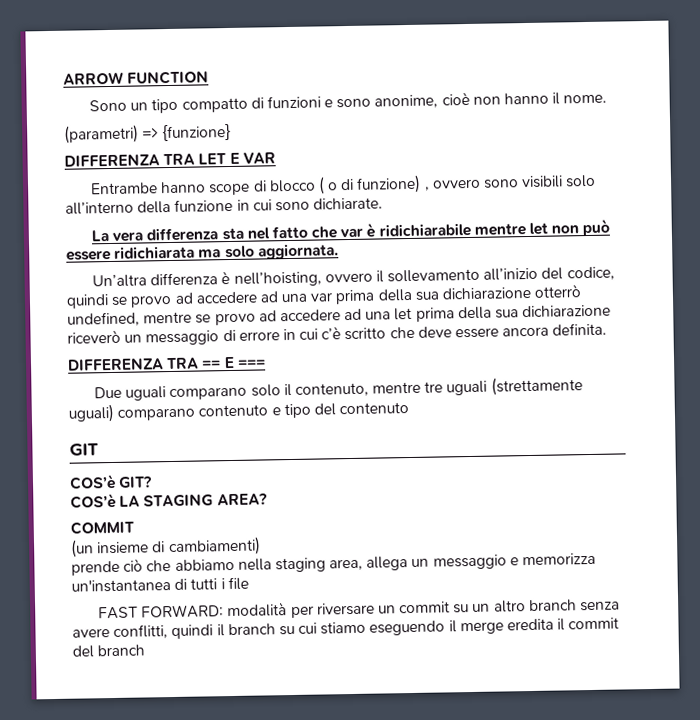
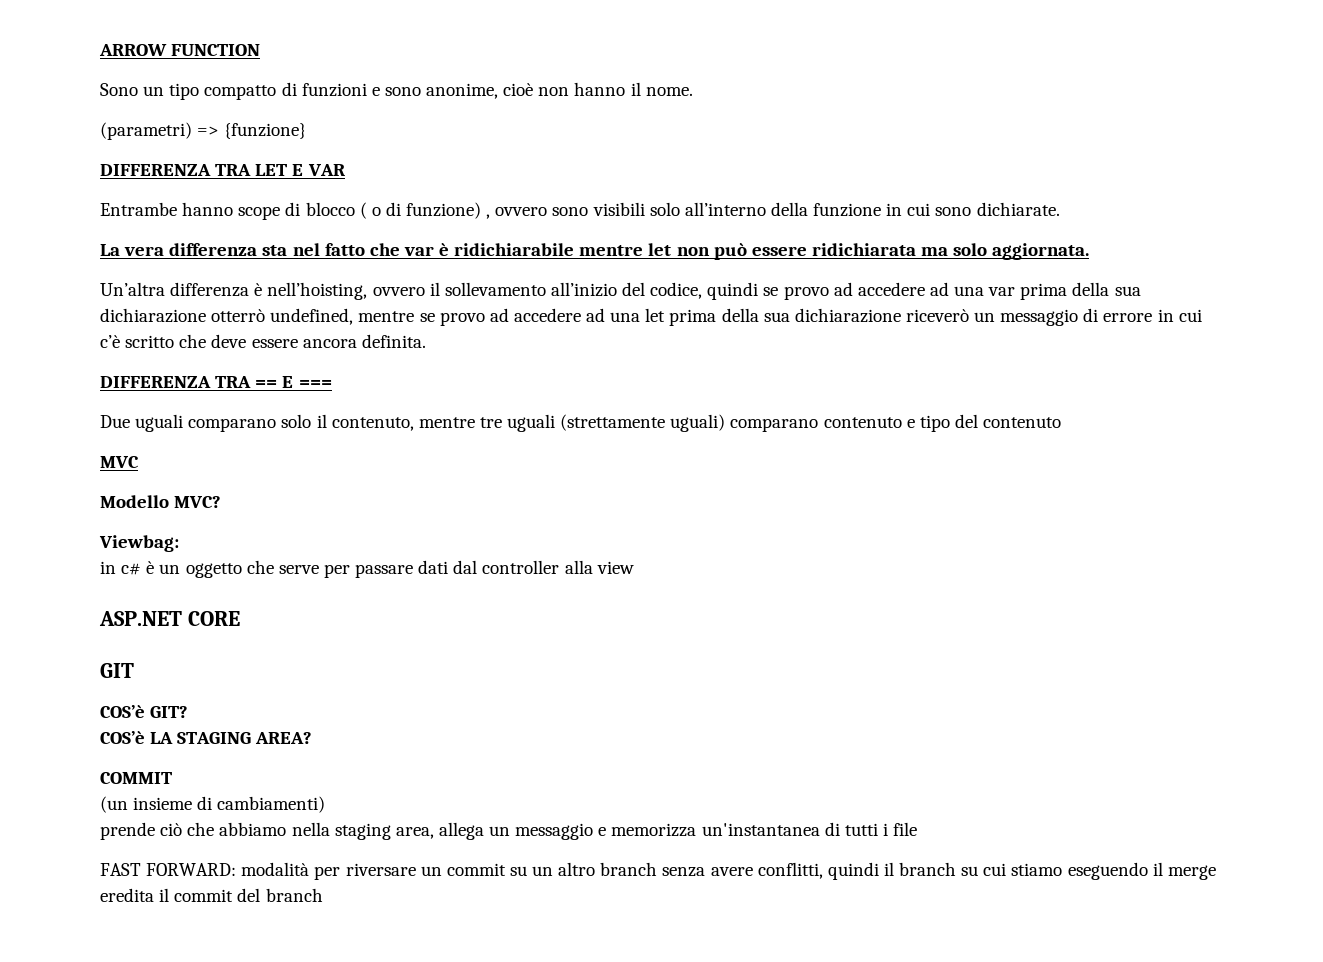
+ MVC
+ Modello MVC?
+ Viewbag:
+ in c# è un oggetto che serve per passare dati dal controller alla view
+ ASP.NET CORE

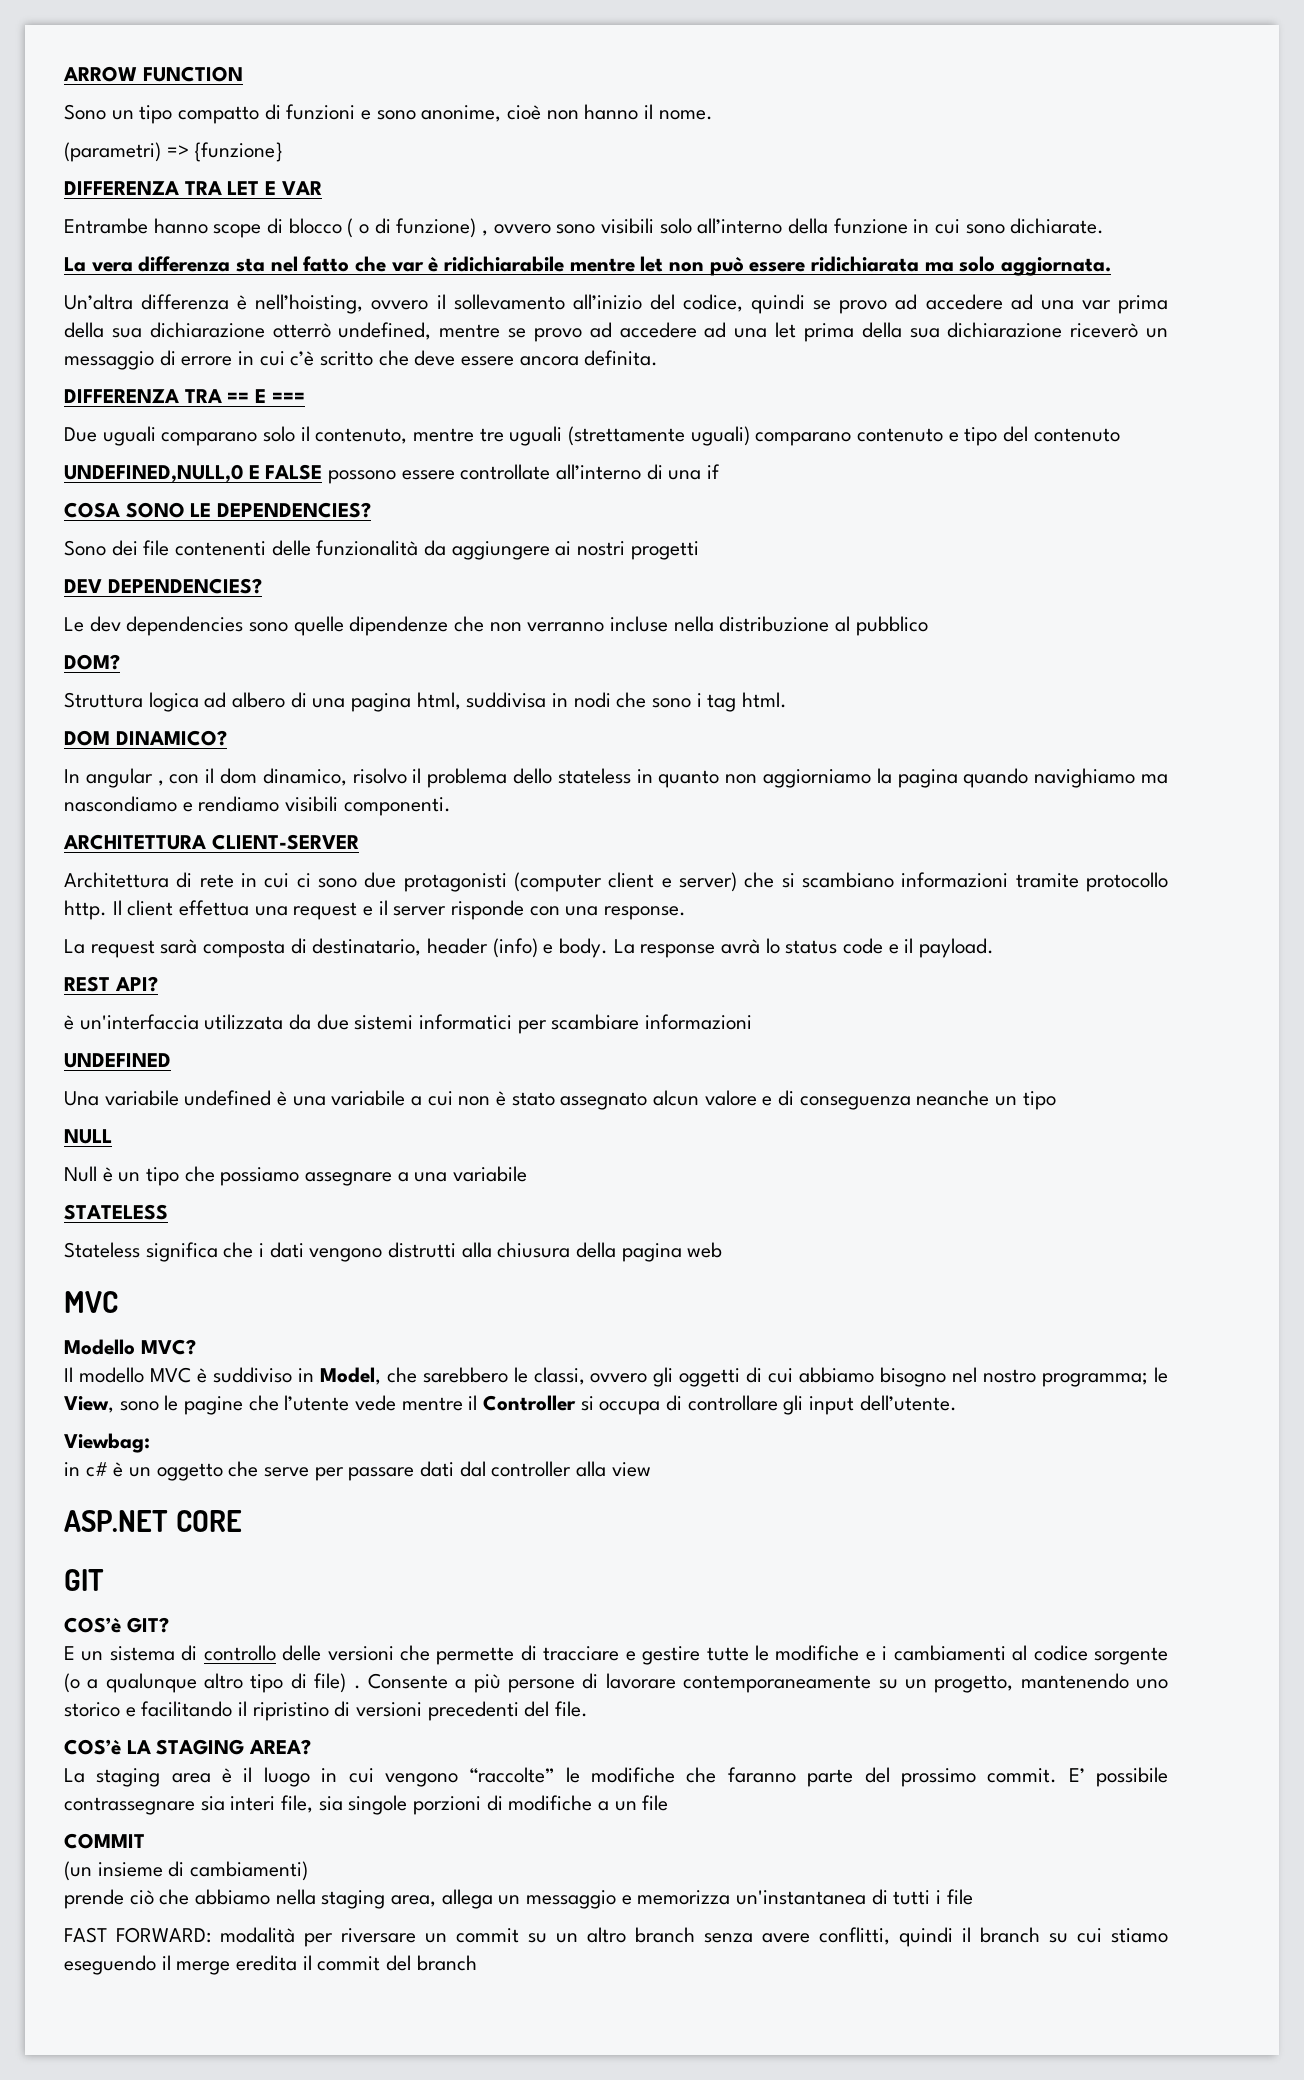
+ UNDEFINED,NULL,0 E FALSE possono essere controllate all’interno di una if
+ COSA SONO LE DEPENDENCIES?
+ Sono dei file contenenti delle funzionalità da aggiungere ai nostri progetti
+ DEV DEPENDENCIES?
+ Le dev dependencies sono quelle dipendenze che non verranno incluse nella distribuzione al pubblico
+ DOM?
+ Struttura logica ad albero di una pagina html, suddivisa in nodi che sono i tag html.
+ DOM DINAMICO?
+ In angular , con il dom dinamico, risolvo il problema dello stateless in quanto non aggiorniamo la pagina quando navighiamo ma nascondiamo e rendiamo visibili componenti.
+ ARCHITETTURA CLIENT-SERVER
+ Architettura di rete in cui ci sono due protagonisti (computer client e server) che si scambiano informazioni tramite protocollo http. Il client effettua una request e il server risponde con una response.
+ La request sarà composta di destinatario, header (info) e body. La response avrà lo status code e il payload.
+ REST API?
+ è un'interfaccia utilizzata da due sistemi informatici per scambiare informazioni
+ UNDEFINED
+ Una variabile undefined è una variabile a cui non è stato assegnato alcun valore e di conseguenza neanche un tipo
+ NULL
+ Null è un tipo che possiamo assegnare a una variabile
+ STATELESS
+ Stateless significa che i dati vengono distrutti alla chiusura della pagina web
  MVC
  Modello MVC?
+ Il modello MVC è suddiviso in Model, che sarebbero le classi, ovvero gli oggetti di cui abbiamo bisogno nel nostro programma; le View, sono le pagine che l’utente vede mentre il Controller si occupa di controllare gli input dell’utente.
+ E un sistema di controllo delle versioni che permette di tracciare e gestire tutte le modifiche e i cambiamenti al codice sorgente (o a qualunque altro tipo di file) . Consente a più persone di lavorare contemporaneamente su un progetto, mantenendo uno storico e facilitando il ripristino di versioni precedenti del file.
  COS’è LA STAGING AREA?
+ La staging area è il luogo in cui vengono “raccolte” le modifiche che faranno parte del prossimo commit. E’ possibile contrassegnare sia interi file, sia singole porzioni di modifiche a un file

